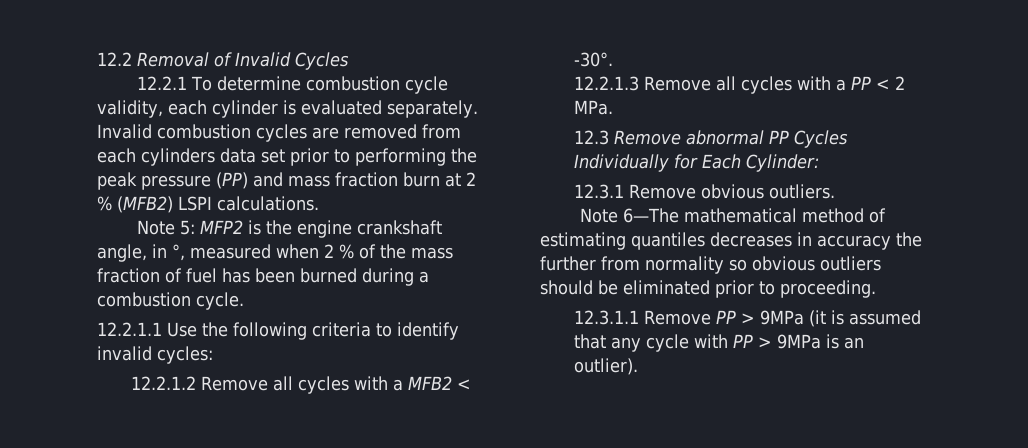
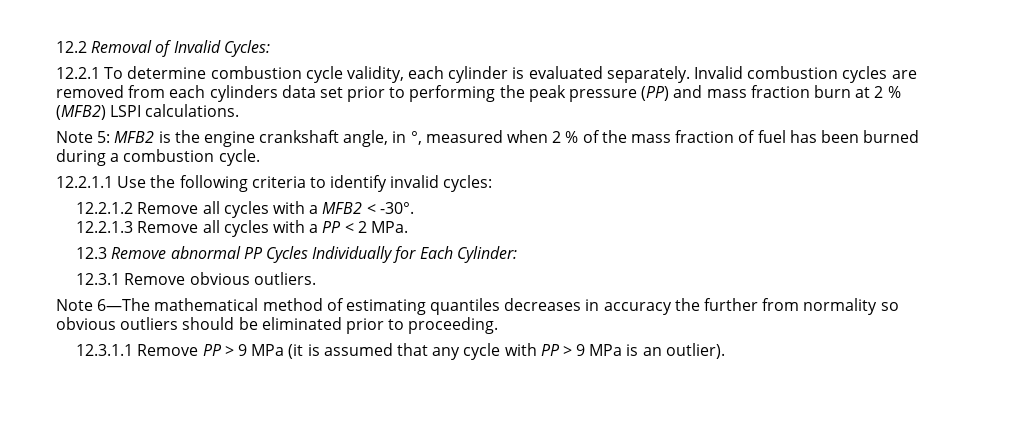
- 12.2 Removal of Invalid Cycles
+ 12.2 Removal of Invalid Cycles:
- Note 5: MFP2 is the engine crankshaft angle, in °, measured when 2 % of the mass fraction of fuel has been burned during a combustion cycle.
+ Note 5: MFB2 is the engine crankshaft angle, in °, measured when 2 % of the mass fraction of fuel has been burned during a combustion cycle.
- 12.3.1.1 Remove PP > 9MPa (it is assumed that any cycle with PP > 9MPa is an outlier).
+ 12.3.1.1 Remove PP > 9 MPa (it is assumed that any cycle with PP > 9 MPa is an outlier).

